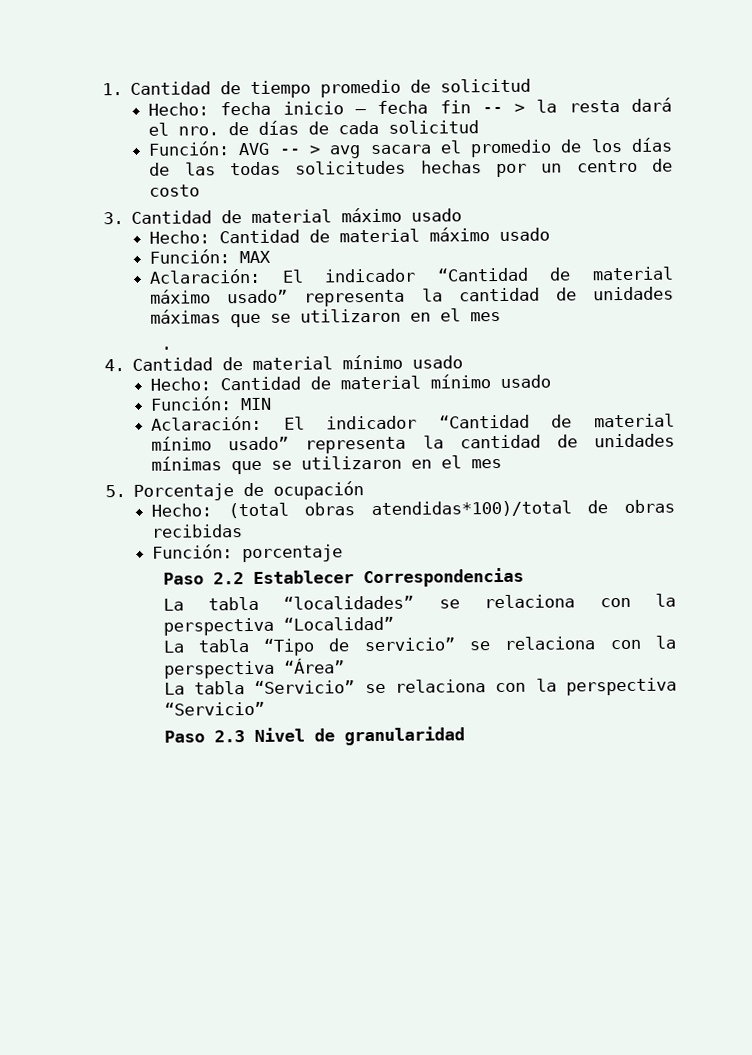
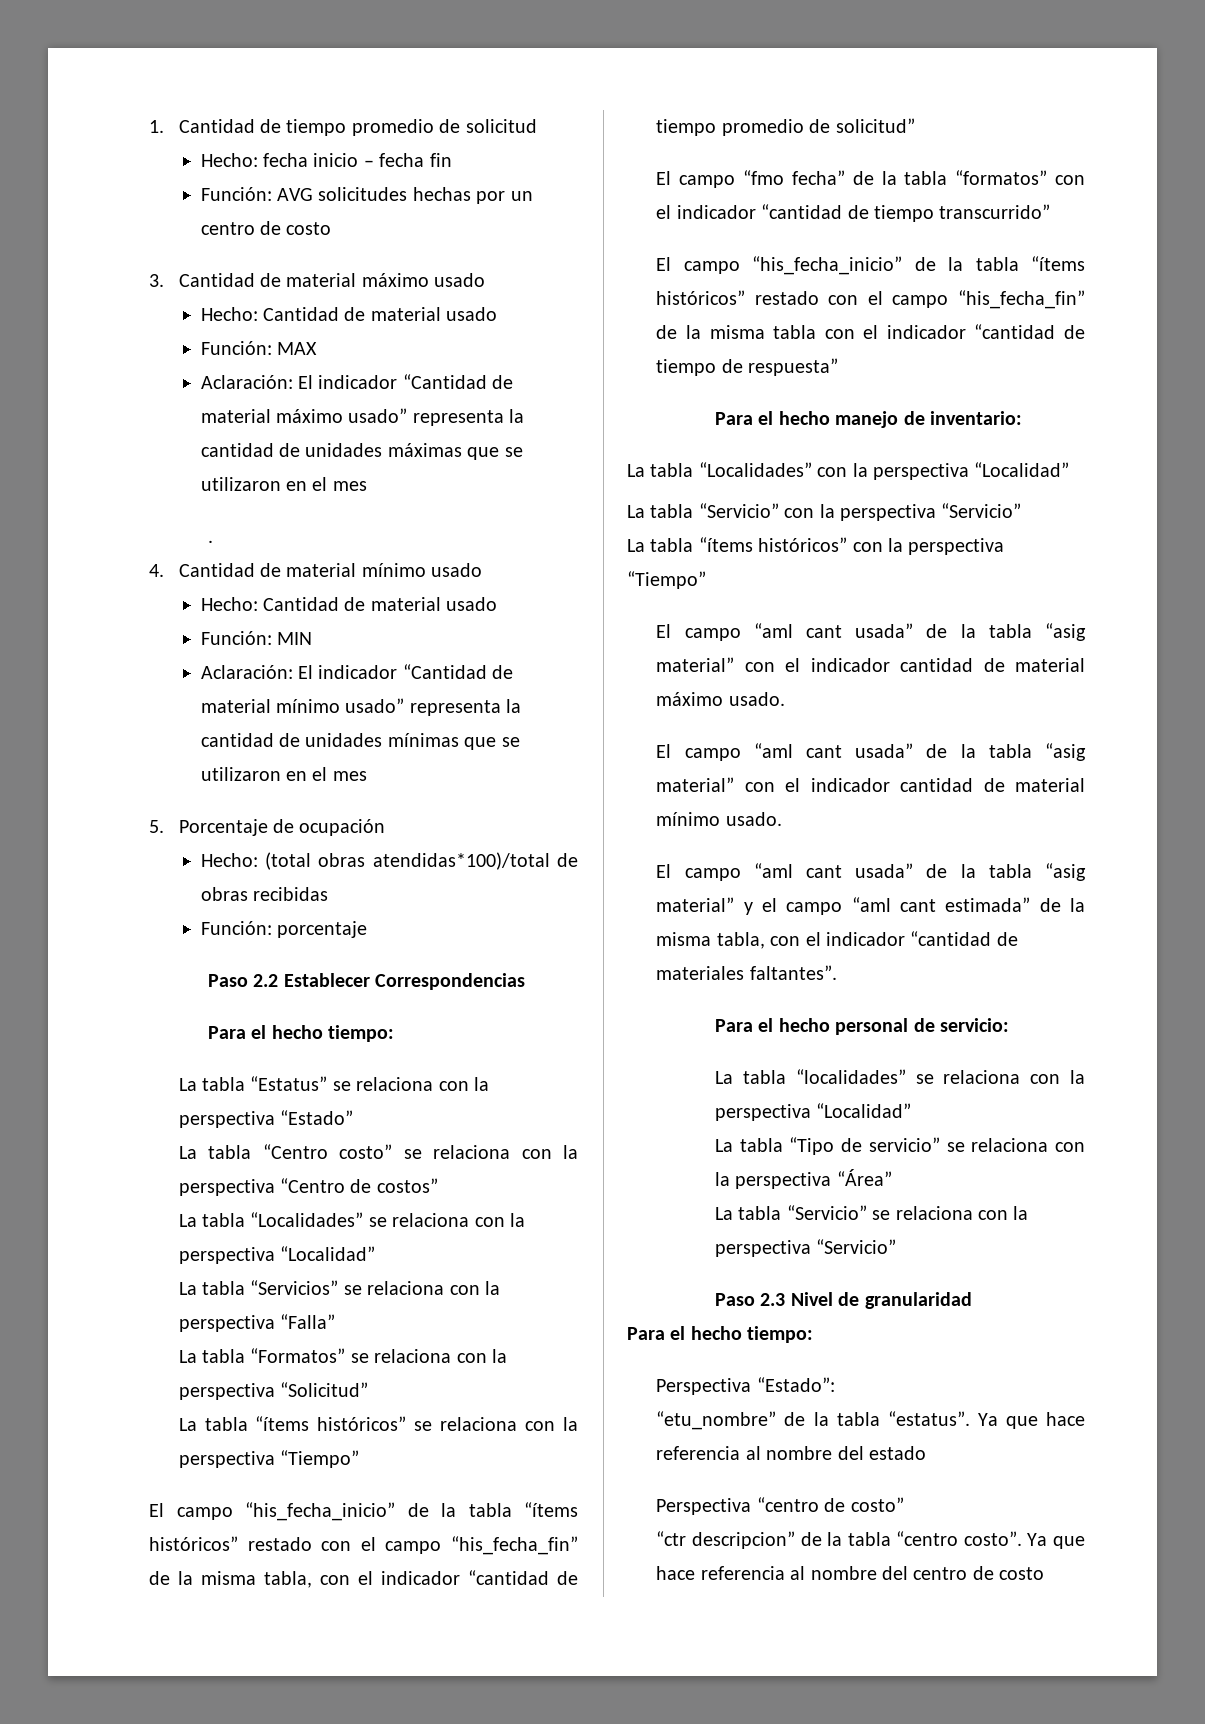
- Hecho: fecha inicio – fecha fin -- > la resta dará el nro. de días de cada solicitud
- Función: AVG -- > avg sacara el promedio de los días de las todas solicitudes hechas por un centro de costo
+ Hecho: fecha inicio – fecha fin
+ Función: AVG solicitudes hechas por un centro de costo
  3. Cantidad de material máximo usado
- Hecho: Cantidad de material máximo usado
+ Hecho: Cantidad de material usado
  4. Cantidad de material mínimo usado
- Hecho: Cantidad de material mínimo usado
+ Hecho: Cantidad de material usado
  Paso 2.2 Establecer Correspondencias
+ Para el hecho tiempo:
+ La tabla “Estatus” se relaciona con la perspectiva “Estado”
+ La tabla “Centro costo” se relaciona con la perspectiva “Centro de costos”
+ La tabla “Localidades” se relaciona con la perspectiva “Localidad”
+ La tabla “Servicios” se relaciona con la perspectiva “Falla”
+ La tabla “Formatos” se relaciona con la perspectiva “Solicitud”
+ La tabla “ítems históricos” se relaciona con la perspectiva “Tiempo”
+ El campo “his_fecha_inicio” de la tabla “ítems históricos” restado con el campo “his_fecha_fin” de la misma tabla, con el indicador “cantidad de tiempo promedio de solicitud”
+ El campo “fmo fecha” de la tabla “formatos” con el indicador “cantidad de tiempo transcurrido”
+ El campo “his_fecha_inicio” de la tabla “ítems históricos” restado con el campo “his_fecha_fin” de la misma tabla con el indicador “cantidad de tiempo de respuesta”
+ Para el hecho manejo de inventario:
+ La tabla “Localidades” con la perspectiva “Localidad”
+ La tabla “Servicio” con la perspectiva “Servicio”
+ La tabla “ítems históricos” con la perspectiva “Tiempo”
+ El campo “aml cant usada” de la tabla “asig material” con el indicador cantidad de material máximo usado.
+ El campo “aml cant usada” de la tabla “asig material” con el indicador cantidad de material mínimo usado.
+ El campo “aml cant usada” de la tabla “asig material” y el campo “aml cant estimada” de la misma tabla, con el indicador “cantidad de materiales faltantes”.
+ Para el hecho personal de servicio:
  Paso 2.3 Nivel de granularidad
+ Para el hecho tiempo:
+ Perspectiva “Estado”:
+ “etu_nombre” de la tabla “estatus”. Ya que hace referencia al nombre del estado
+ Perspectiva “centro de costo”
+ “ctr descripcion” de la tabla “centro costo”. Ya que hace referencia al nombre del centro de costo

